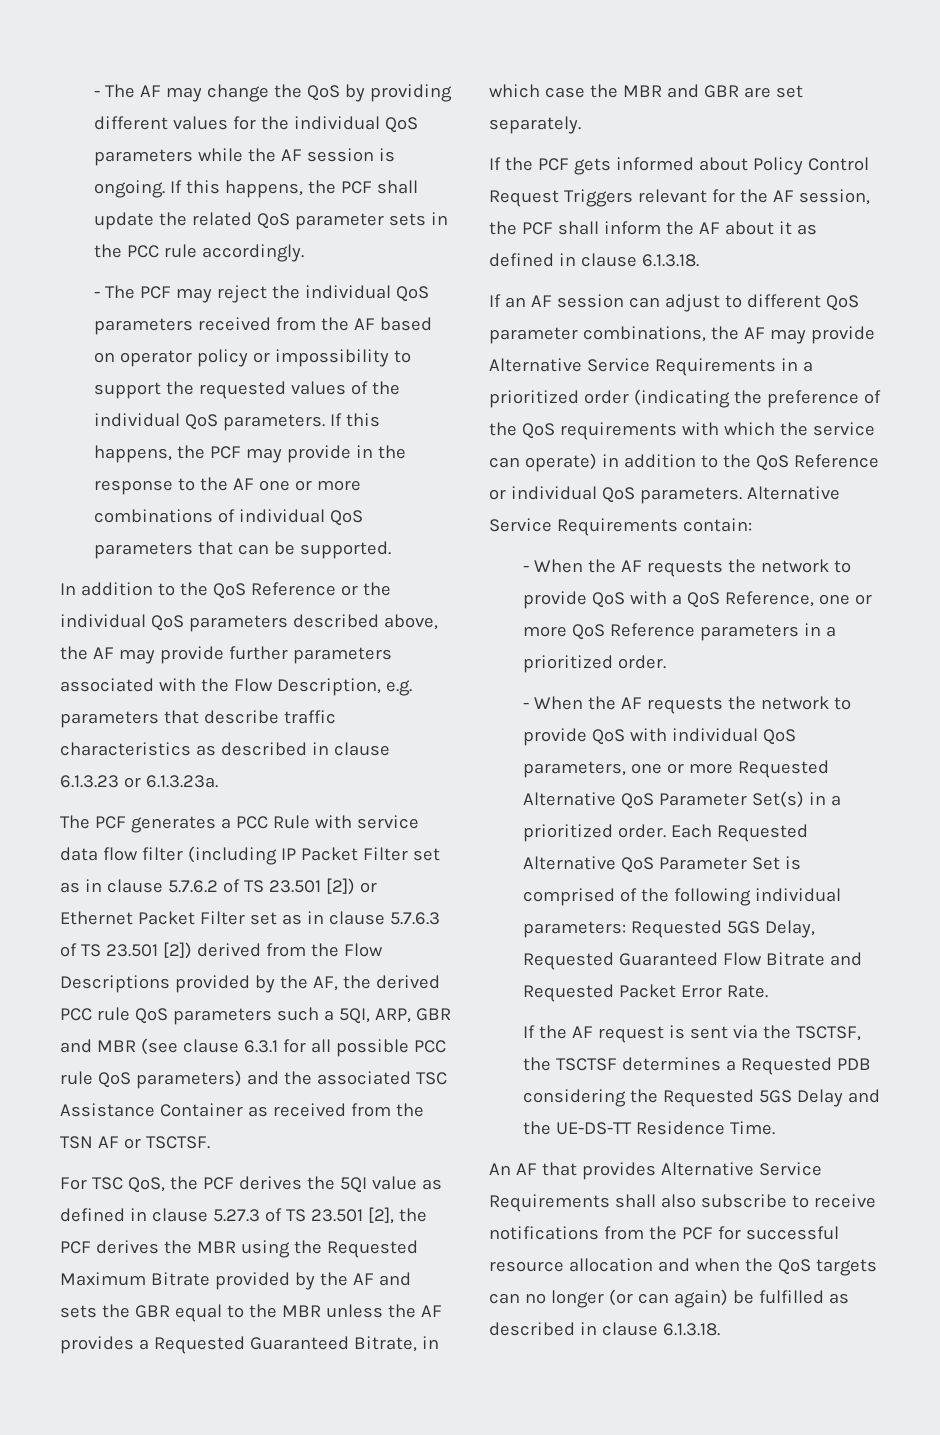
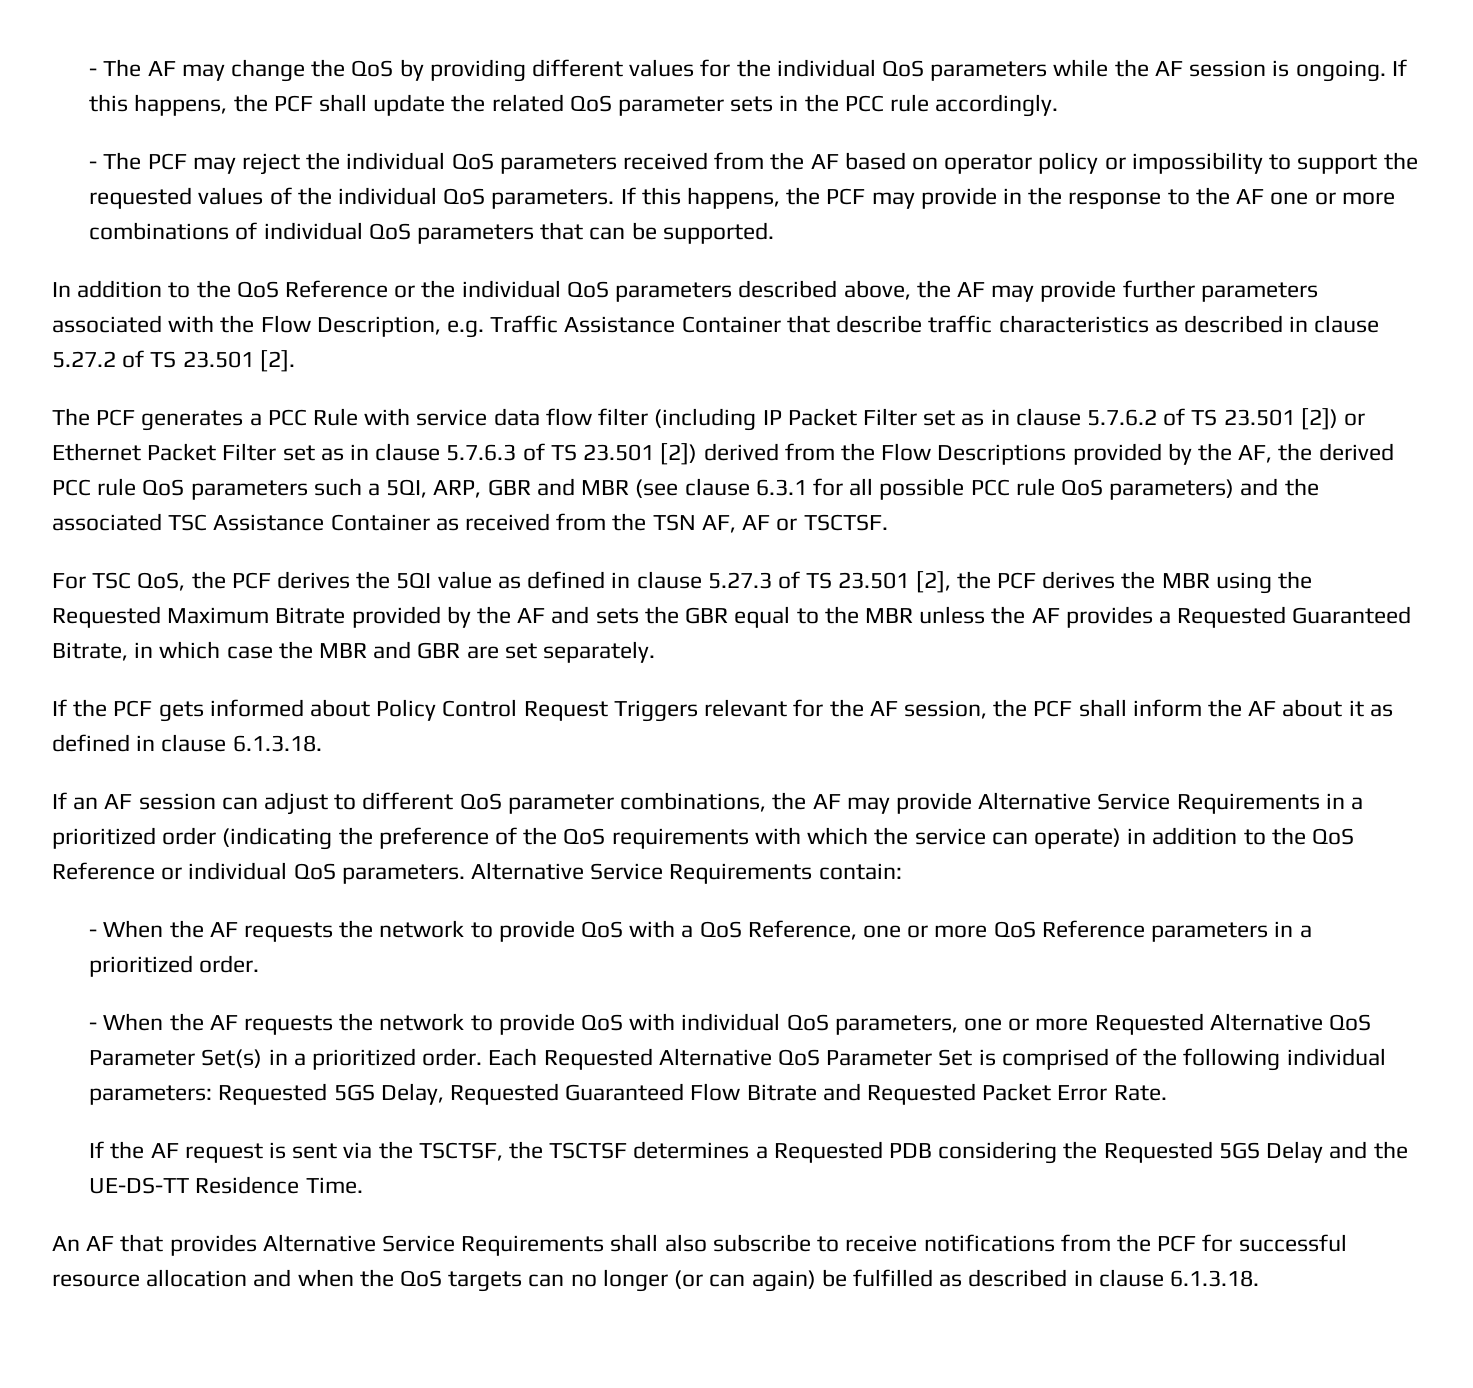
- In addition to the QoS Reference or the individual QoS parameters described above, the AF may provide further parameters associated with the Flow Description, e.g. parameters that describe traffic characteristics as described in clause 6.1.3.23 or 6.1.3.23a.
+ In addition to the QoS Reference or the individual QoS parameters described above, the AF may provide further parameters associated with the Flow Description, e.g. Traffic Assistance Container that describe traffic characteristics as described in clause 5.27.2 of TS 23.501 [2].
- The PCF generates a PCC Rule with service data flow filter (including IP Packet Filter set as in clause 5.7.6.2 of TS 23.501 [2]) or Ethernet Packet Filter set as in clause 5.7.6.3 of TS 23.501 [2]) derived from the Flow Descriptions provided by the AF, the derived PCC rule QoS parameters such a 5QI, ARP, GBR and MBR (see clause 6.3.1 for all possible PCC rule QoS parameters) and the associated TSC Assistance Container as received from the TSN AF or TSCTSF.
+ The PCF generates a PCC Rule with service data flow filter (including IP Packet Filter set as in clause 5.7.6.2 of TS 23.501 [2]) or Ethernet Packet Filter set as in clause 5.7.6.3 of TS 23.501 [2]) derived from the Flow Descriptions provided by the AF, the derived PCC rule QoS parameters such a 5QI, ARP, GBR and MBR (see clause 6.3.1 for all possible PCC rule QoS parameters) and the associated TSC Assistance Container as received from the TSN AF, AF or TSCTSF.

